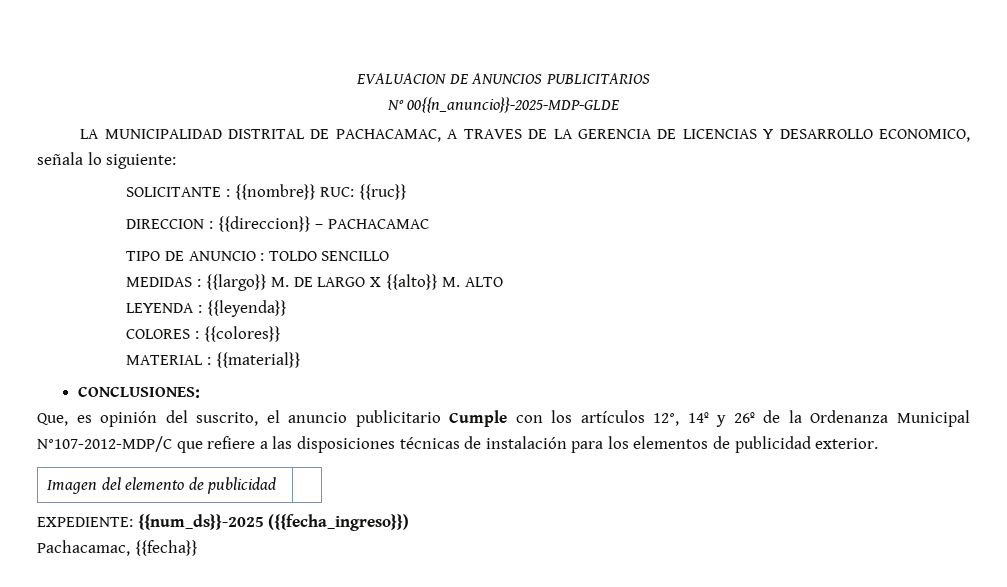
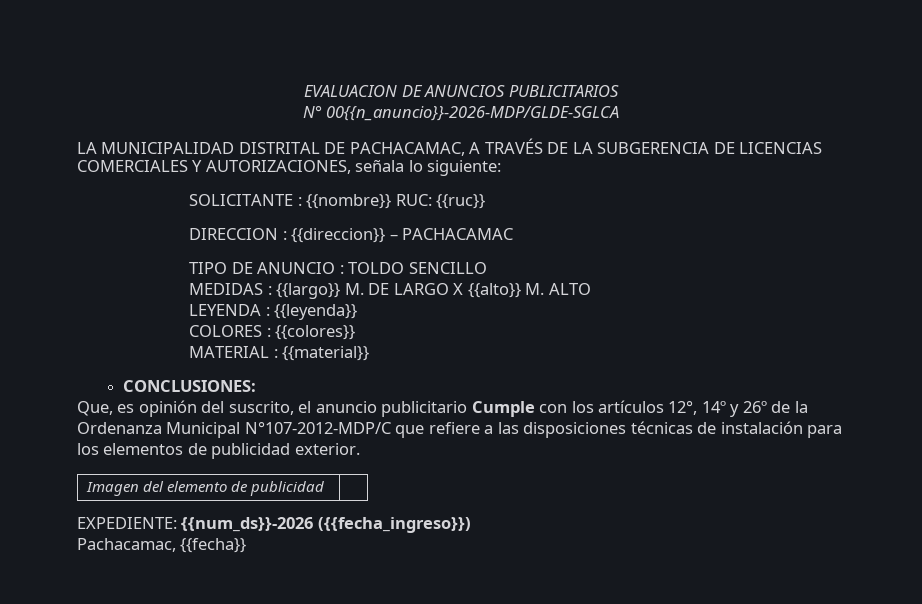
- N° 00{{n_anuncio}}-2025-MDP-GLDE
+ N° 00{{n_anuncio}}-2026-MDP/GLDE-SGLCA
- LA MUNICIPALIDAD DISTRITAL DE PACHACAMAC, A TRAVES DE LA GERENCIA DE LICENCIAS Y DESARROLLO ECONOMICO, señala lo siguiente:
+ LA MUNICIPALIDAD DISTRITAL DE PACHACAMAC, A TRAVÉS DE LA SUBGERENCIA DE LICENCIAS COMERCIALES Y AUTORIZACIONES, señala lo siguiente:
- EXPEDIENTE: {{num_ds}}-2025 ({{fecha_ingreso}})
+ EXPEDIENTE: {{num_ds}}-2026 ({{fecha_ingreso}})

